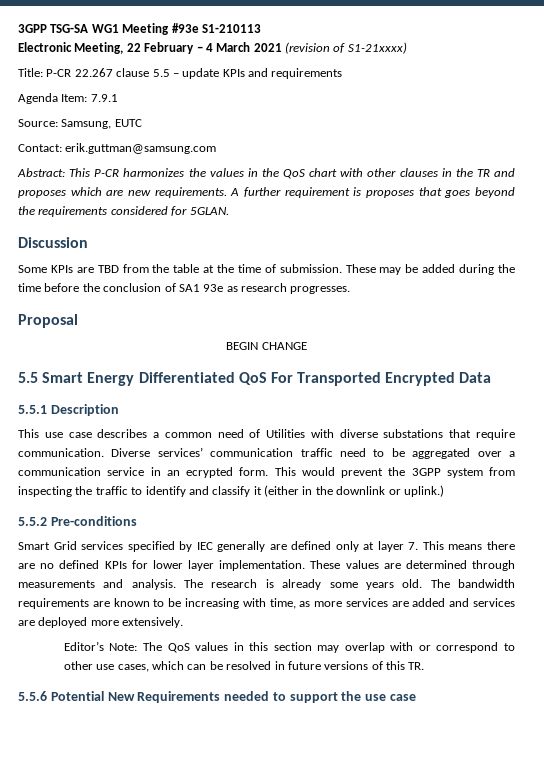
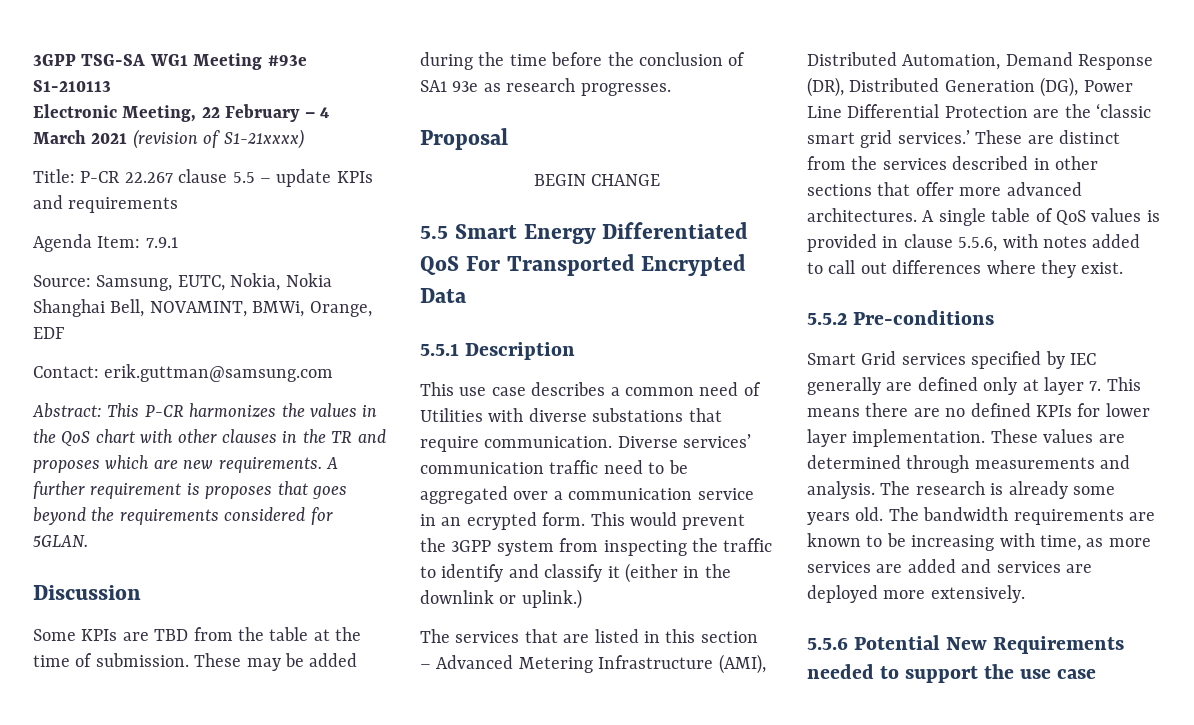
- Source: Samsung, EUTC
+ Source: Samsung, EUTC, Nokia, Nokia Shanghai Bell, NOVAMINT, BMWi, Orange, EDF
+ The services that are listed in this section – Advanced Metering Infrastructure (AMI), Distributed Automation, Demand Response (DR), Distributed Generation (DG), Power Line Differential Protection are the ‘classic smart grid services.’ These are distinct from the services described in other sections that offer more advanced architectures. A single table of QoS values is provided in clause 5.5.6, with notes added to call out differences where they exist.
- Editor’s Note: The QoS values in this section may overlap with or correspond to other use cases, which can be resolved in future versions of this TR.

